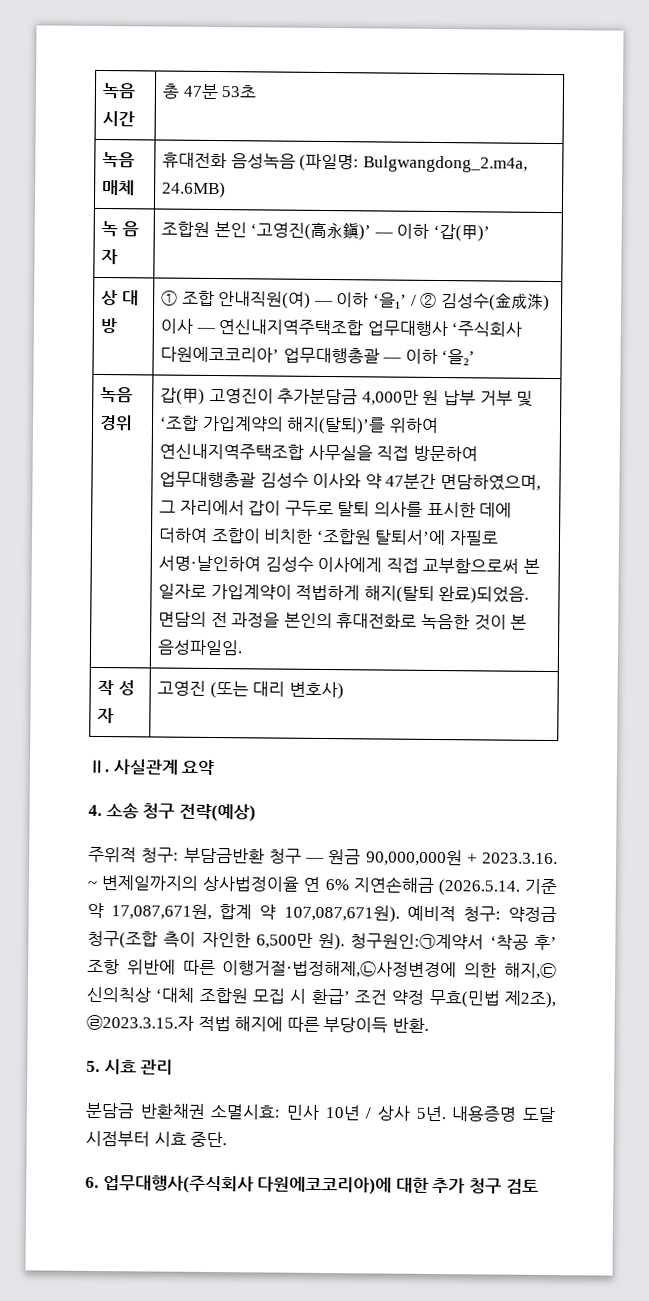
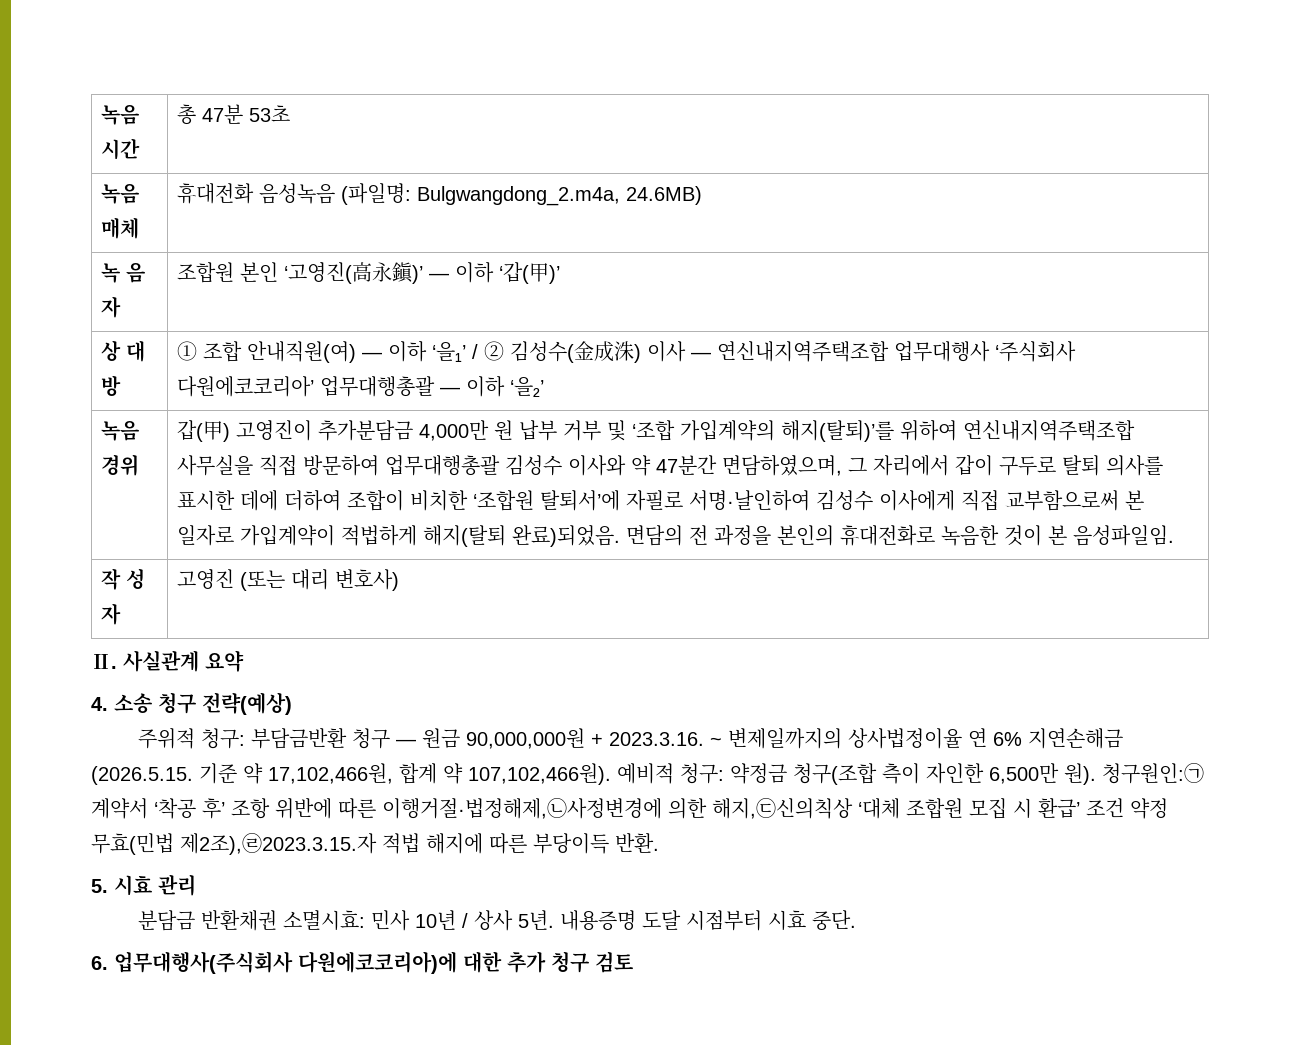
- 주위적 청구: 부담금반환 청구 — 원금 90,000,000원 + 2023.3.16. ~ 변제일까지의 상사법정이율 연 6% 지연손해금 (2026.5.14. 기준 약 17,087,671원, 합계 약 107,087,671원).
+ 주위적 청구: 부담금반환 청구 — 원금 90,000,000원 + 2023.3.16. ~ 변제일까지의 상사법정이율 연 6% 지연손해금 (2026.5.15. 기준 약 17,102,466원, 합계 약 107,102,466원).

